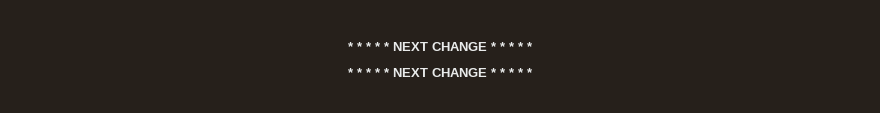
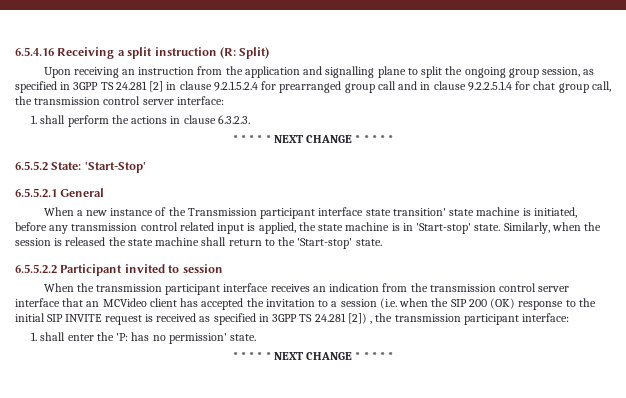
+ 6.5.4.16 Receiving a split instruction (R: Split)
+ Upon receiving an instruction from the application and signalling plane to split the ongoing group session, as specified in 3GPP TS 24.281 [2] in clause 9.2.1.5.2.4 for prearranged group call and in clause 9.2.2.5.1.4 for chat group call, the transmission control server interface:
+ 1. shall perform the actions in clause 6.3.2.3.
+ 6.5.5.2 State: 'Start-Stop'
+ 6.5.5.2.1 General
+ When a new instance of the Transmission participant interface state transition' state machine is initiated, before any transmission control related input is applied, the state machine is in 'Start-stop' state. Similarly, when the session is released the state machine shall return to the 'Start-stop' state.
+ 6.5.5.2.2 Participant invited to session
+ When the transmission participant interface receives an indication from the transmission control server interface that an MCVideo client has accepted the invitation to a session (i.e. when the SIP 200 (OK) response to the initial SIP INVITE request is received as specified in 3GPP TS 24.281 [2]) , the transmission participant interface:
+ 1. shall enter the 'P: has no permission' state.

